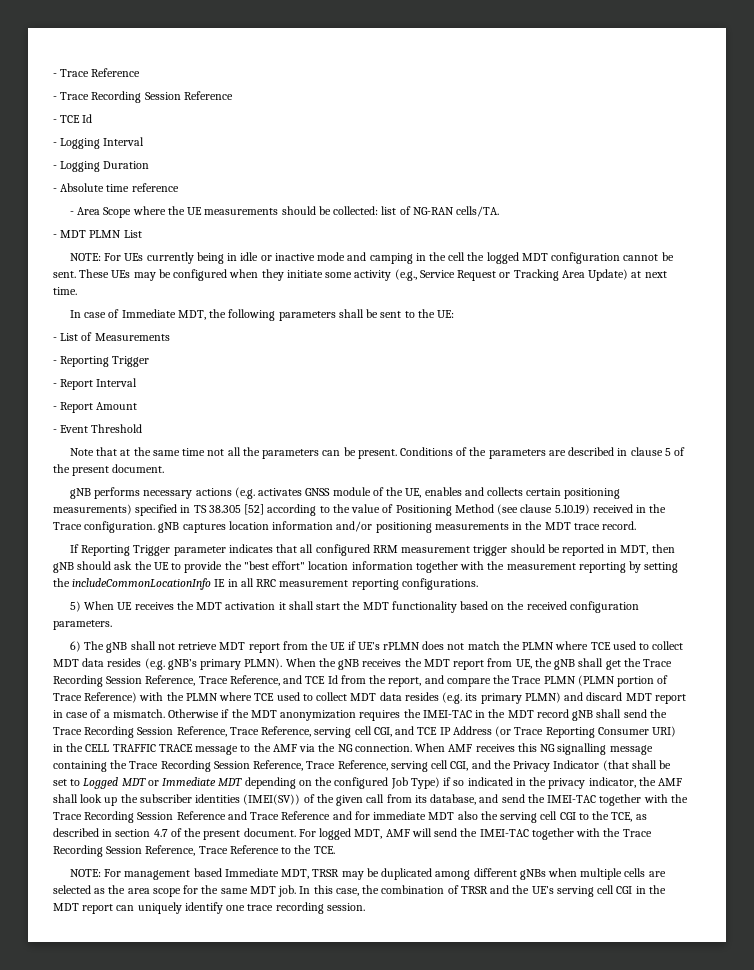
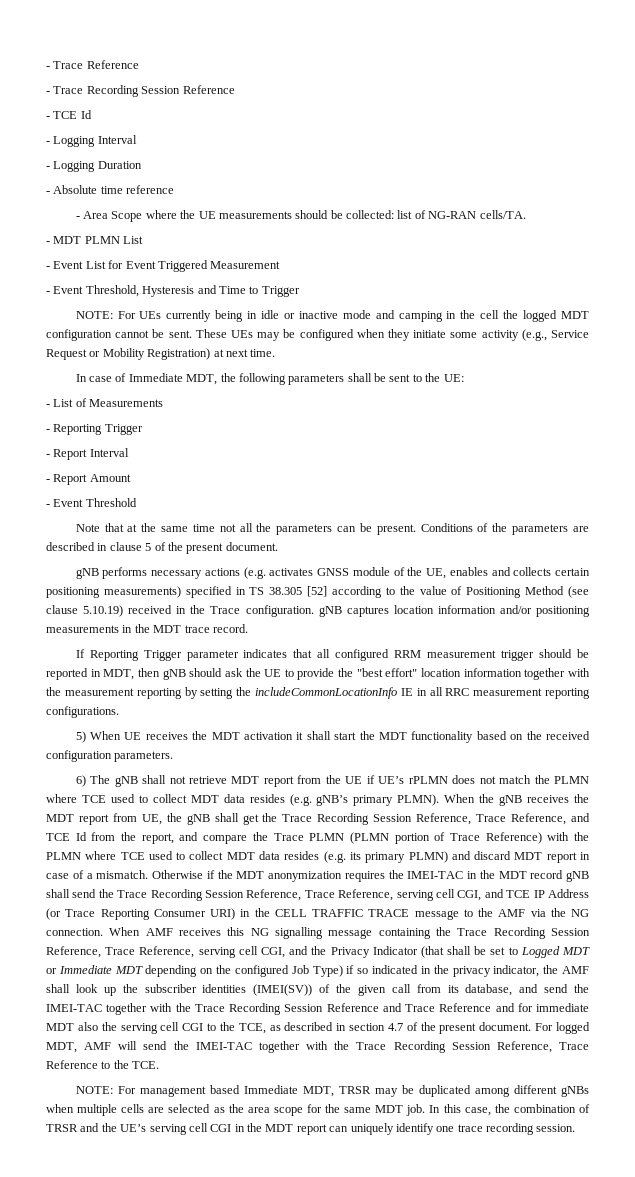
+ - Event List for Event Triggered Measurement
+ - Event Threshold, Hysteresis and Time to Trigger
- These UEs may be configured when they initiate some activity (e.g., Service Request or Tracking Area Update) at next time.
+ These UEs may be configured when they initiate some activity (e.g., Service Request or Mobility Registration) at next time.

